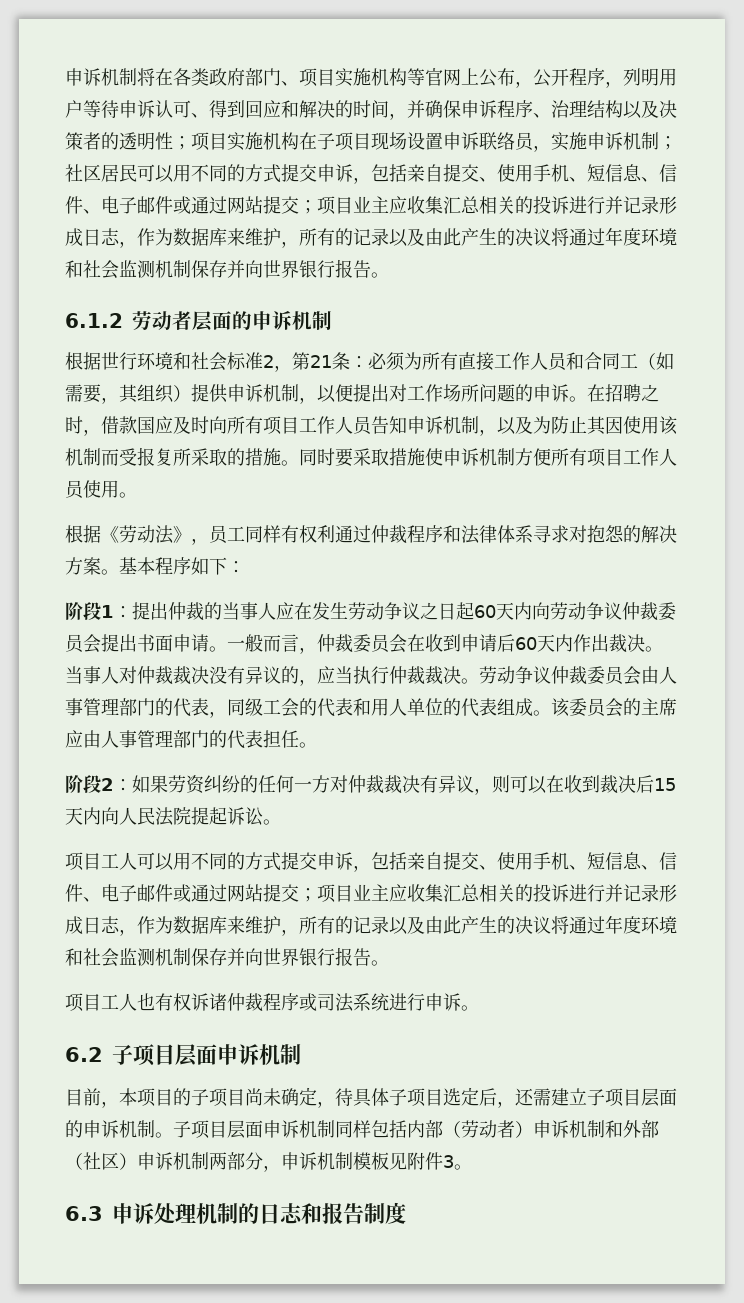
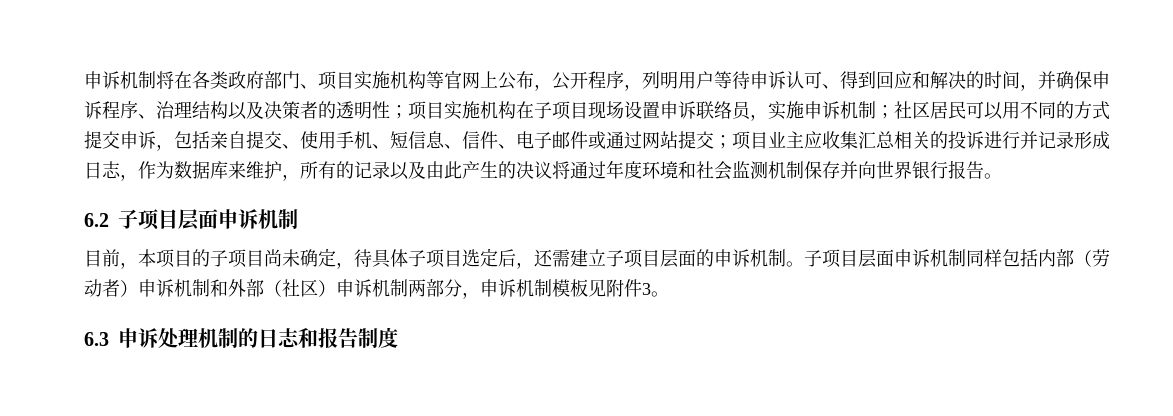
- 6.1.2劳动者层面的申诉机制
- 根据世行环境和社会标准2，第21条：必须为所有直接工作人员和合同工（如需要，其组织）提供申诉机制，以便提出对工作场所问题的申诉。在招聘之时，借款国应及时向所有项目工作人员告知申诉机制，以及为防止其因使用该机制而受报复所采取的措施。同时要采取措施使申诉机制方便所有项目工作人员使用。
- 根据《劳动法》，员工同样有权利通过仲裁程序和法律体系寻求对抱怨的解决方案。基本程序如下：
- 阶段1：提出仲裁的当事人应在发生劳动争议之日起60天内向劳动争议仲裁委员会提出书面申请。一般而言，仲裁委员会在收到申请后60天内作出裁决。当事人对仲裁裁决没有异议的，应当执行仲裁裁决。劳动争议仲裁委员会由人事管理部门的代表，同级工会的代表和用人单位的代表组成。该委员会的主席应由人事管理部门的代表担任。
- 阶段2：如果劳资纠纷的任何一方对仲裁裁决有异议，则可以在收到裁决后15天内向人民法院提起诉讼。
- 项目工人可以用不同的方式提交申诉，包括亲自提交、使用手机、短信息、信件、电子邮件或通过网站提交；项目业主应收集汇总相关的投诉进行并记录形成日志，作为数据库来维护，所有的记录以及由此产生的决议将通过年度环境和社会监测机制保存并向世界银行报告。
- 项目工人也有权诉诸仲裁程序或司法系统进行申诉。

